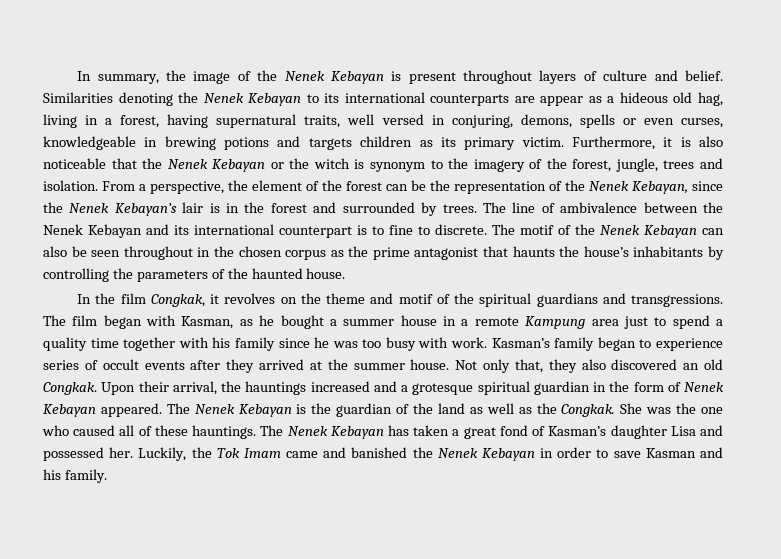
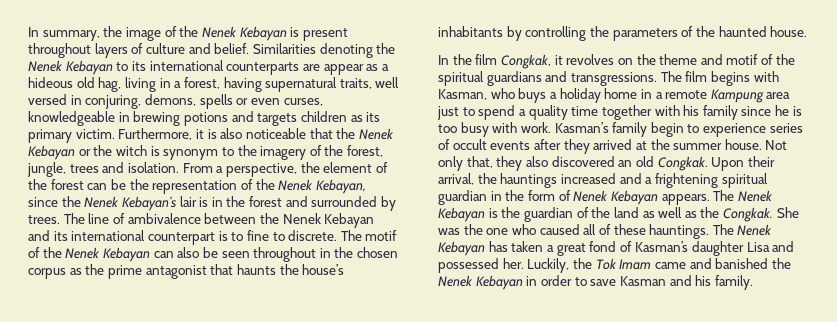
- The film began with Kasman, as he bought a summer house in a remote Kampung area just to spend a quality time together with his family since he was too busy with work.
+ The film begins with Kasman, who buys a holiday home in a remote Kampung area just to spend a quality time together with his family since he is too busy with work.
- Kasman’s family began to experience series of occult events after they arrived at the summer house.
+ Kasman’s family begin to experience series of occult events after they arrived at the summer house.
- Upon their arrival, the hauntings increased and a grotesque spiritual guardian in the form of Nenek Kebayan appeared.
+ Upon their arrival, the hauntings increased and a frightening spiritual guardian in the form of Nenek Kebayan appears.

